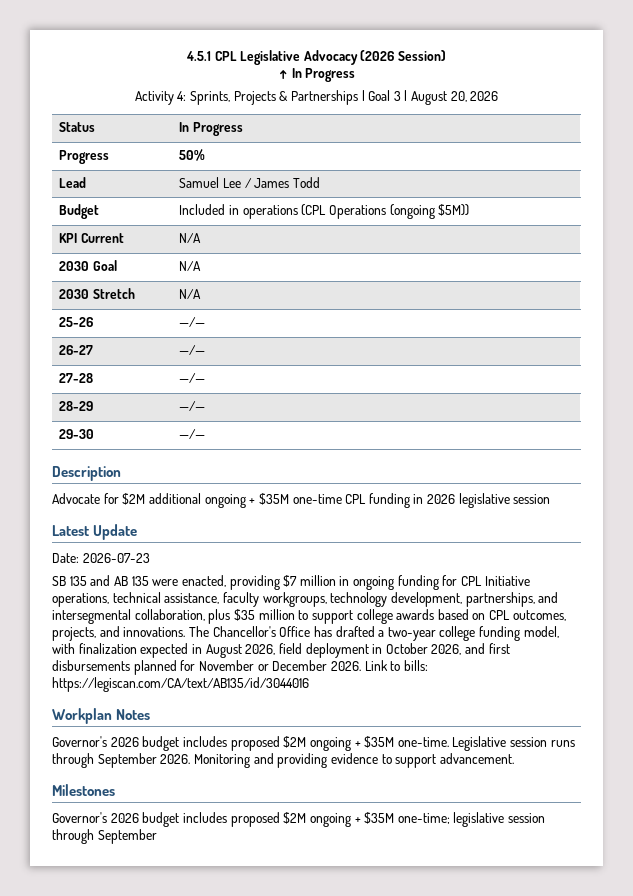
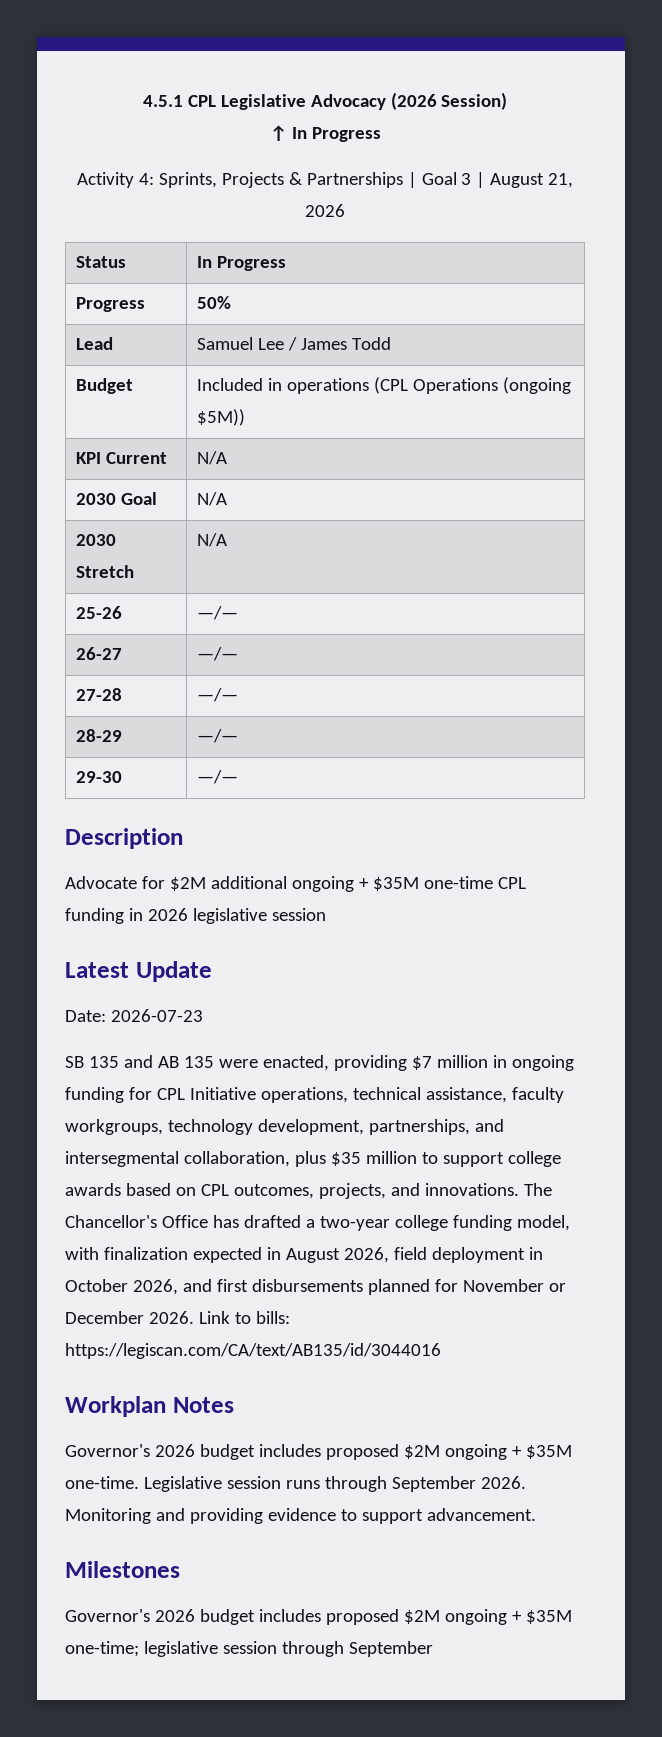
- Activity 4: Sprints, Projects & Partnerships | Goal 3 | August 20, 2026
+ Activity 4: Sprints, Projects & Partnerships | Goal 3 | August 21, 2026

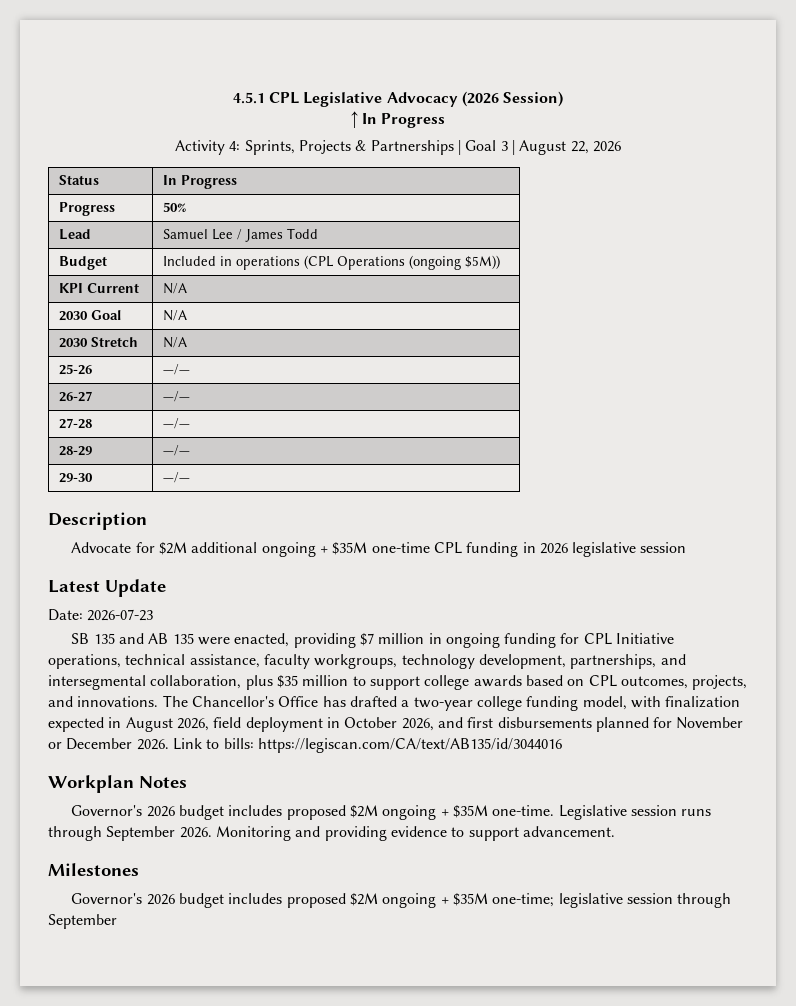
- Activity 4: Sprints, Projects & Partnerships | Goal 3 | August 21, 2026
+ Activity 4: Sprints, Projects & Partnerships | Goal 3 | August 22, 2026

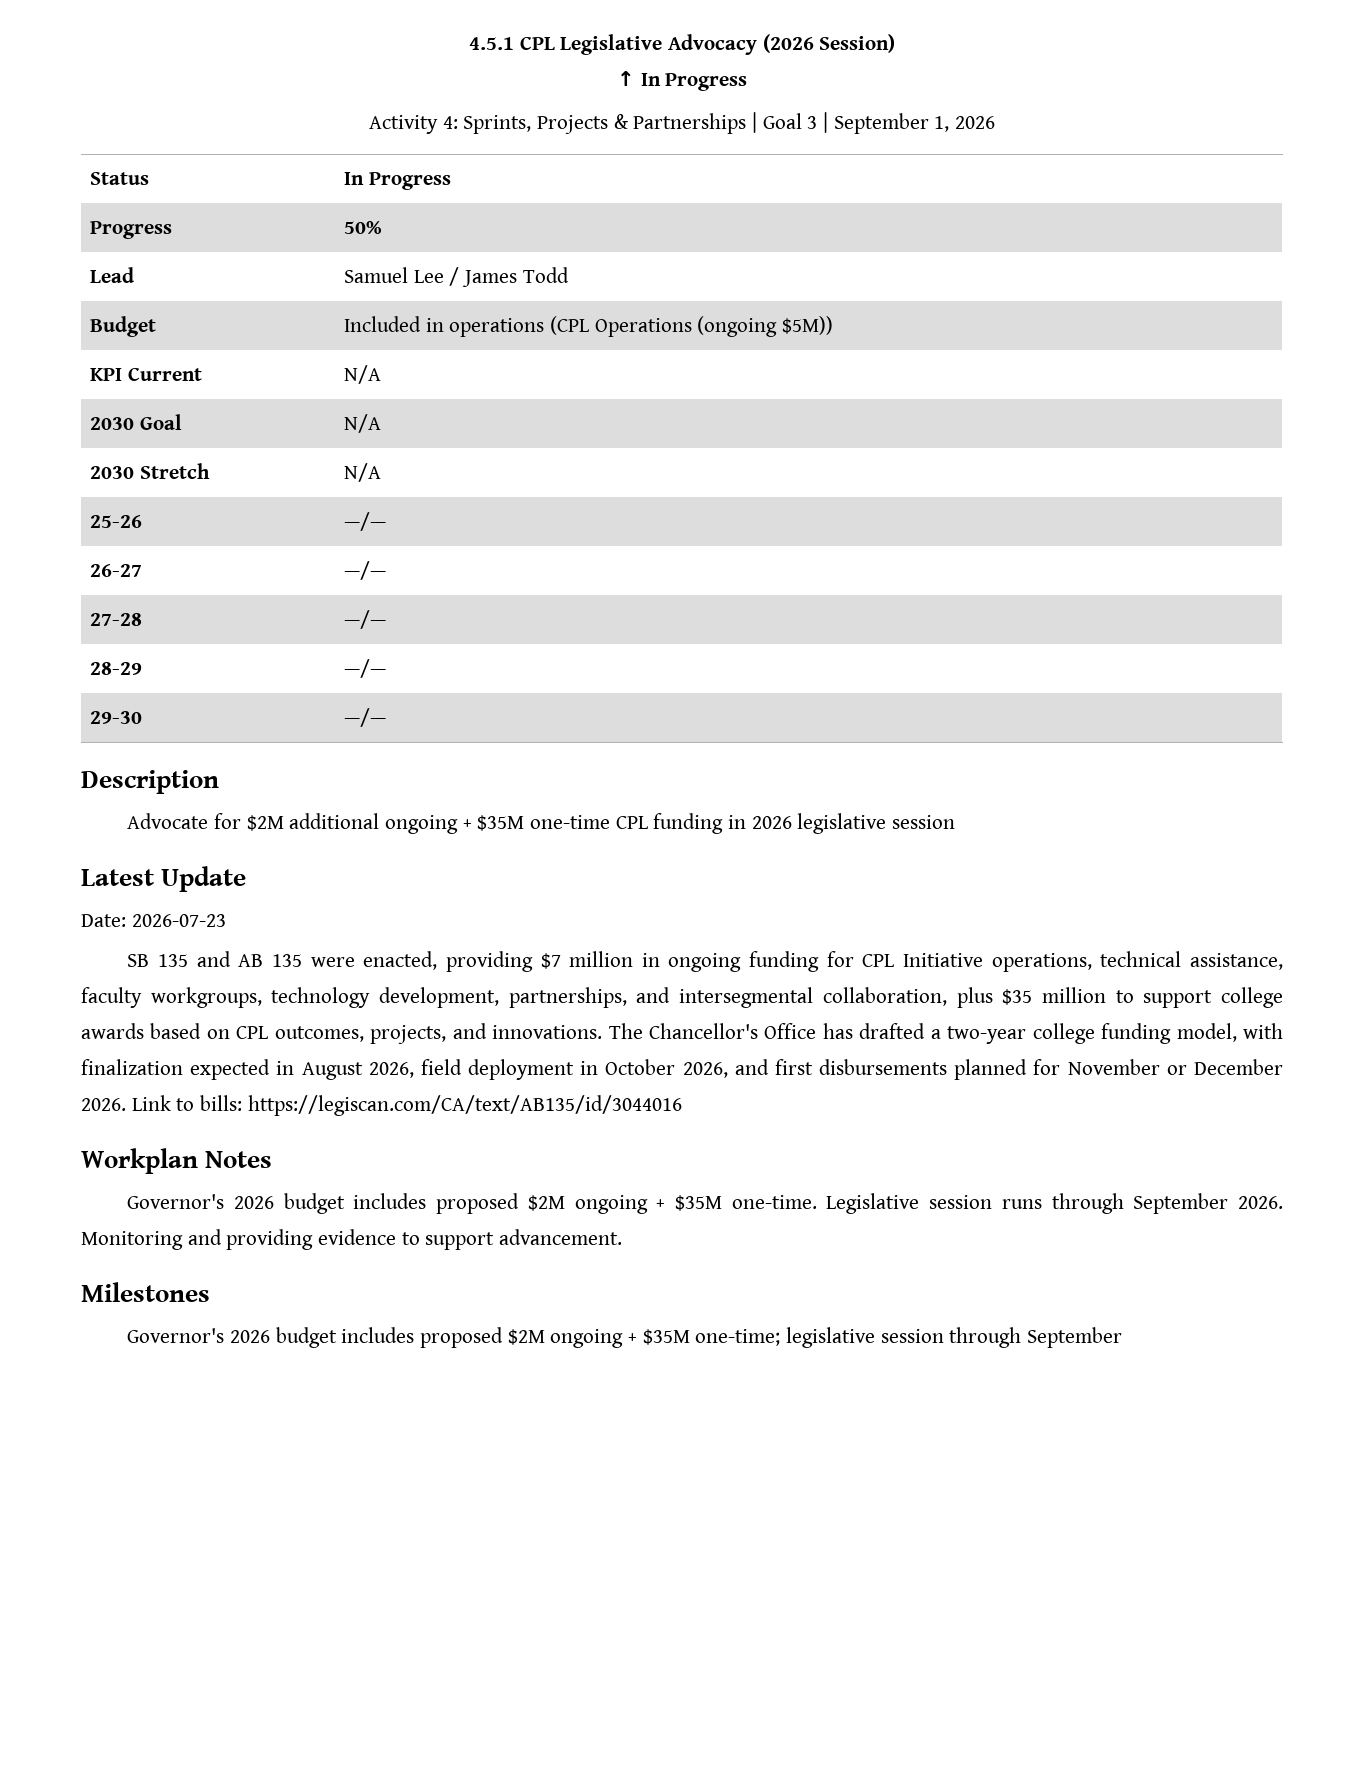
- Activity 4: Sprints, Projects & Partnerships | Goal 3 | August 22, 2026
+ Activity 4: Sprints, Projects & Partnerships | Goal 3 | September 1, 2026

